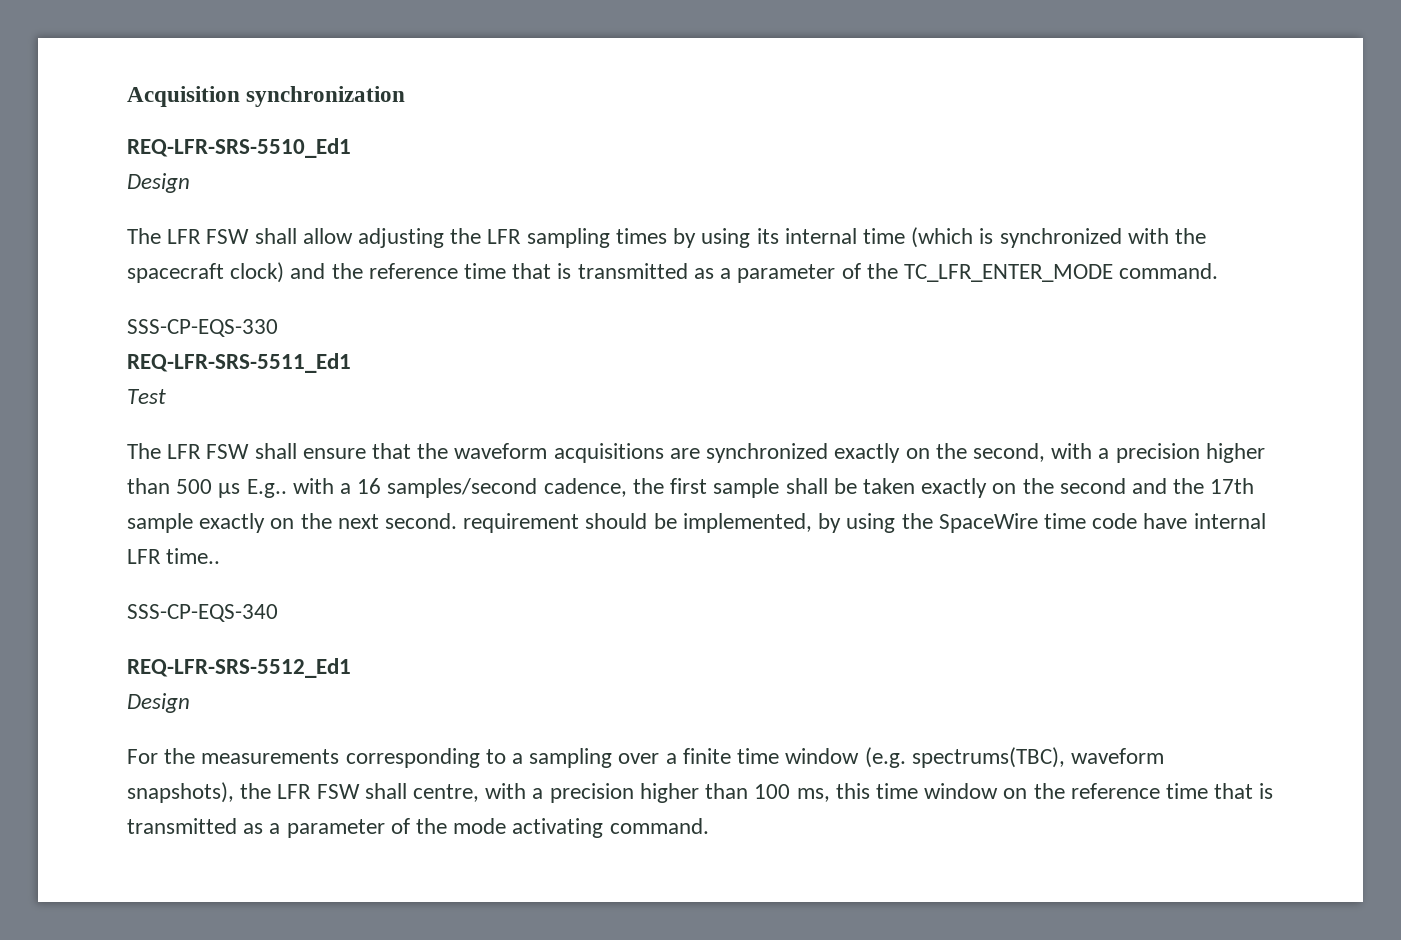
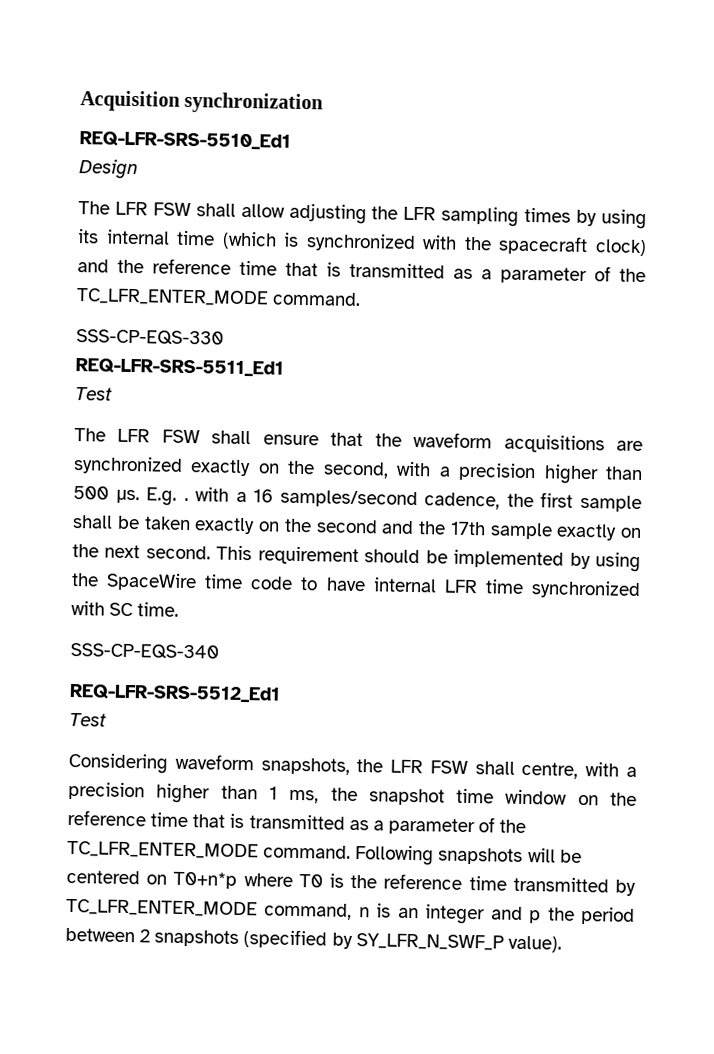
- The LFR FSW shall ensure that the waveform acquisitions are synchronized exactly on the second, with a precision higher than 500 μs E.g.. with a 16 samples/second cadence, the first sample shall be taken exactly on the second and the 17th sample exactly on the next second. requirement should be implemented, by using the SpaceWire time code have internal LFR time..
+ The LFR FSW shall ensure that the waveform acquisitions are synchronized exactly on the second, with a precision higher than 500 μs. E.g. . with a 16 samples/second cadence, the first sample shall be taken exactly on the second and the 17th sample exactly on the next second. This requirement should be implemented by using the SpaceWire time code to have internal LFR time synchronized with SC time.
  SSS-CP-EQS-340
  REQ-LFR-SRS-5512_Ed1
- Design
- For the measurements corresponding to a sampling over a finite time window (e.g. spectrums(TBC), waveform snapshots), the LFR FSW shall centre, with a precision higher than 100 ms, this time window on the reference time that is transmitted as a parameter of the mode activating command.
+ Test
+ Considering waveform snapshots, the LFR FSW shall centre, with a precision higher than 1 ms, the snapshot time window on the reference time that is transmitted as a parameter of the TC_LFR_ENTER_MODE command. Following snapshots will be centered on T0+n*p where T0 is the reference time transmitted by TC_LFR_ENTER_MODE command, n is an integer and p the period between 2 snapshots (specified by SY_LFR_N_SWF_P value).

